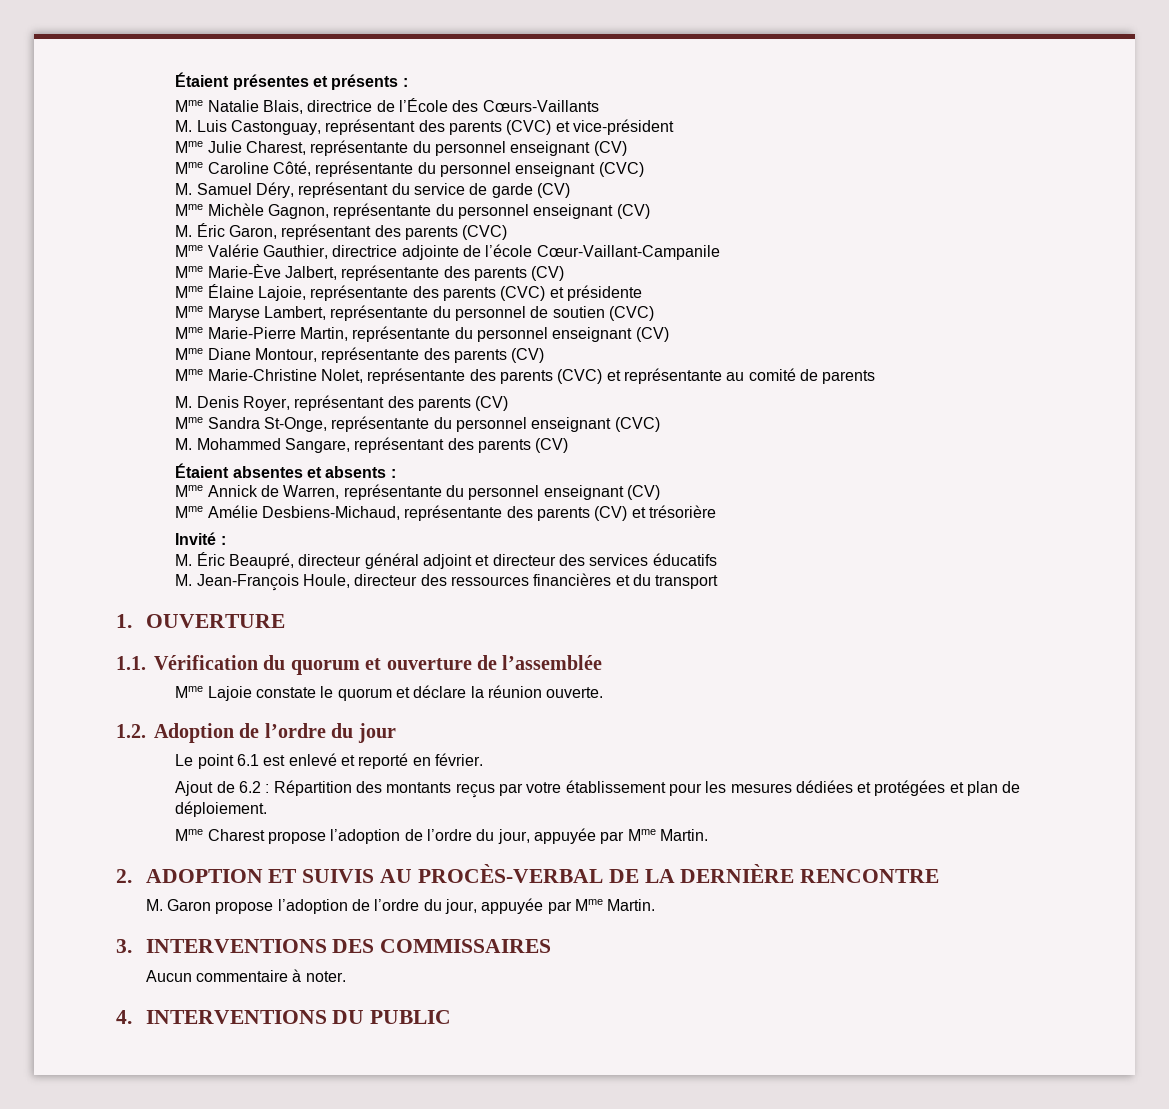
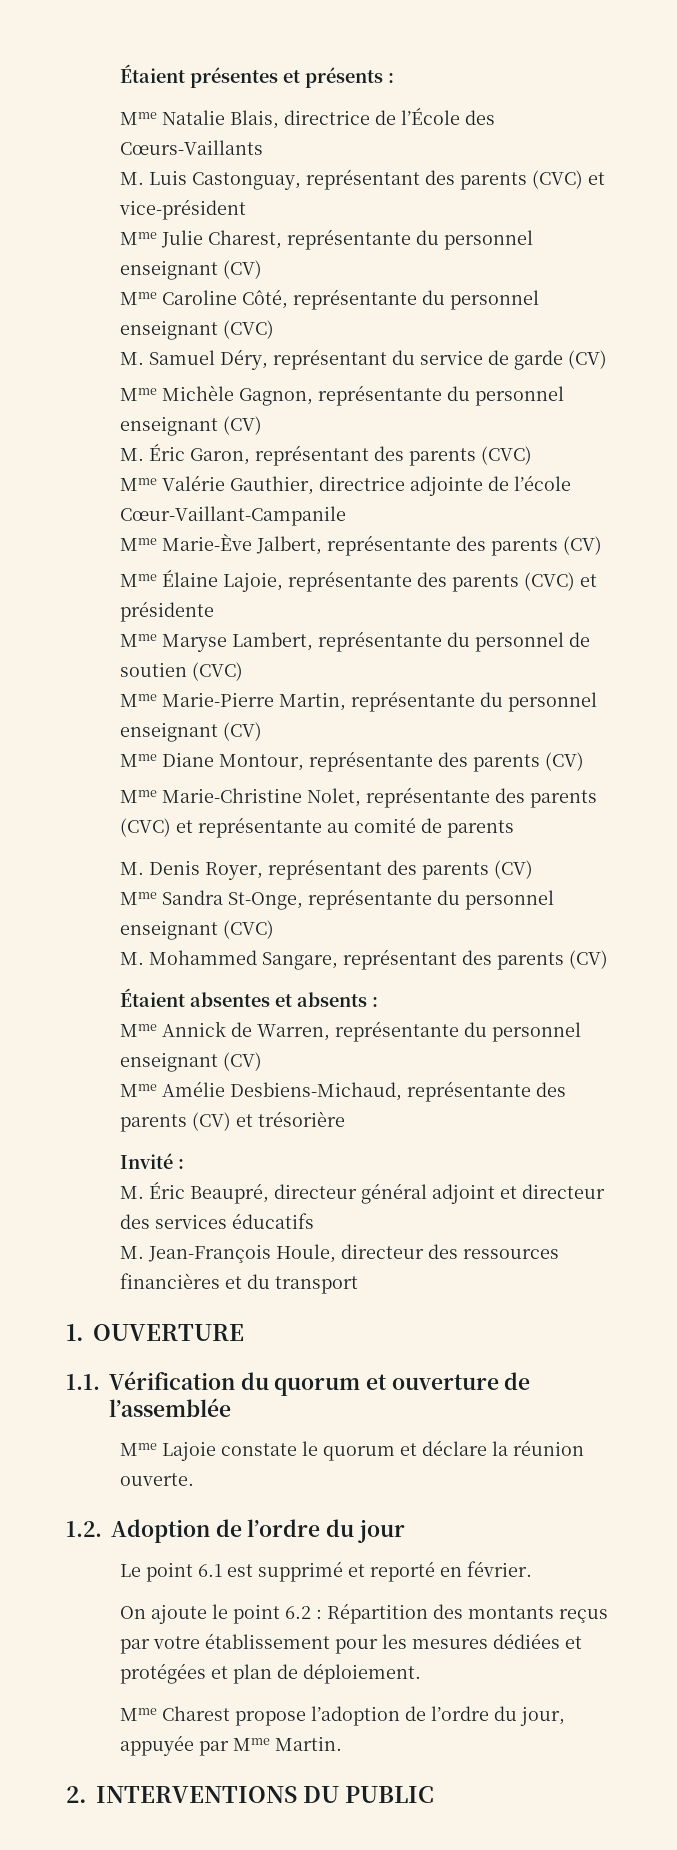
- Le point 6.1 est enlevé et reporté en février.
+ Le point 6.1 est supprimé et reporté en février.
- Ajout de 6.2 : Répartition des montants reçus par votre établissement pour les mesures dédiées et protégées et plan de déploiement.
+ On ajoute le point 6.2 : Répartition des montants reçus par votre établissement pour les mesures dédiées et protégées et plan de déploiement.
- 2. ADOPTION ET SUIVIS AU PROCÈS-VERBAL DE LA DERNIÈRE RENCONTRE
- M. Garon propose l’adoption de l’ordre du jour, appuyée par Mme Martin.
- 3. INTERVENTIONS DES COMMISSAIRES
- Aucun commentaire à noter.
- 4. INTERVENTIONS DU PUBLIC
+ 2. INTERVENTIONS DU PUBLIC

